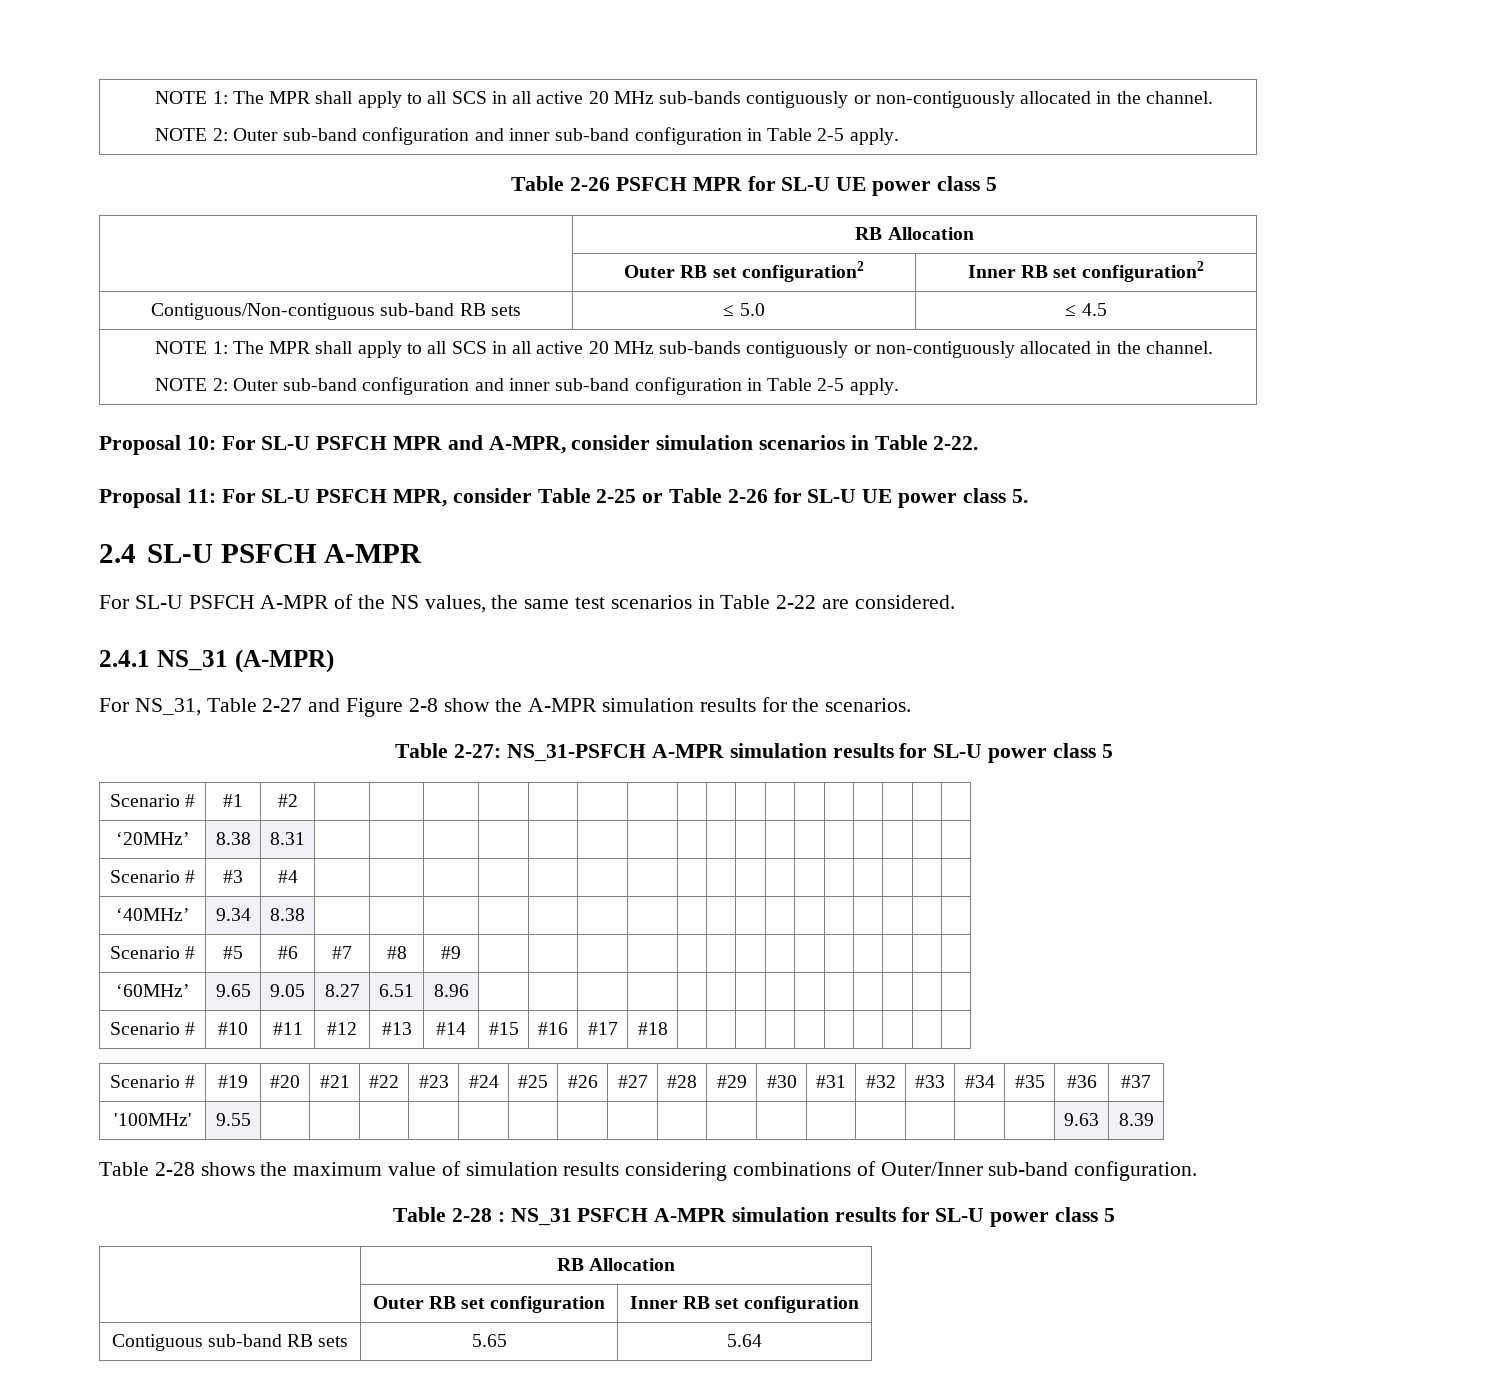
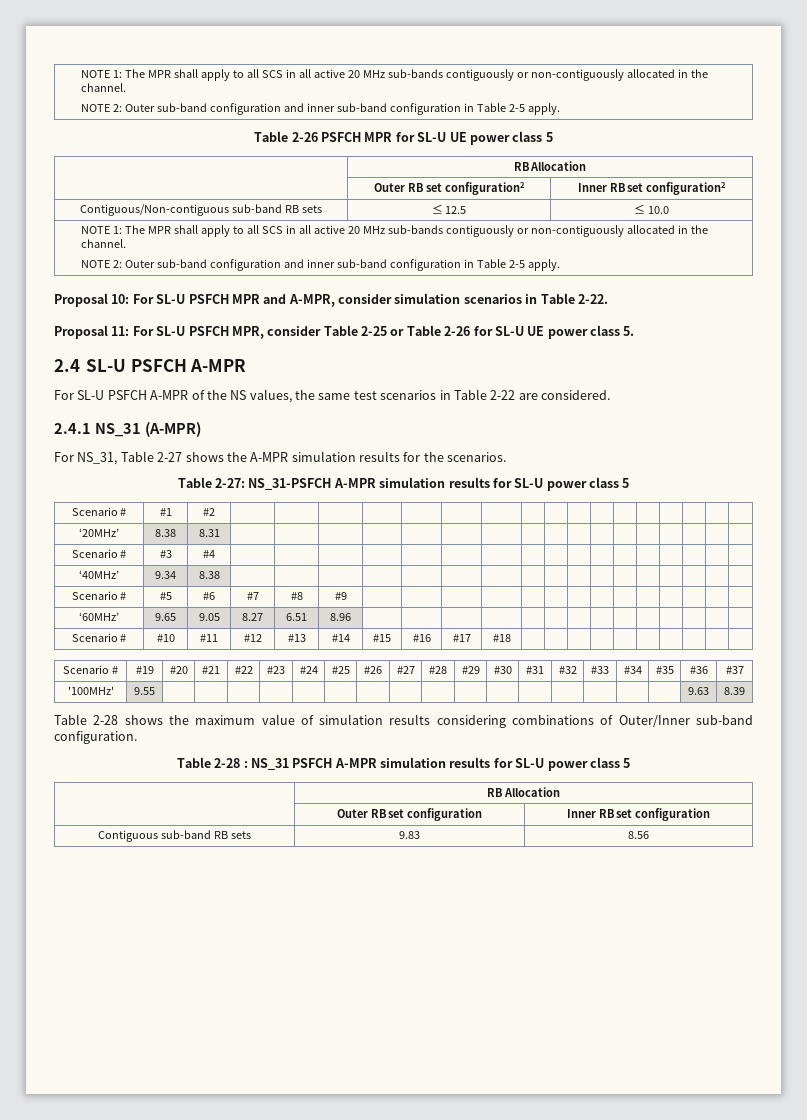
- Contiguous/Non-contiguous sub-band RB sets | ≤ 5.0 | ≤ 4.5
+ Contiguous/Non-contiguous sub-band RB sets | ≤ 12.5 | ≤ 10.0
- For NS_31, Table 2-27 and Figure 2-8 show the A-MPR simulation results for the scenarios.
+ For NS_31, Table 2-27 shows the A-MPR simulation results for the scenarios.
- Contiguous sub-band RB sets | 5.65 | 5.64
+ Contiguous sub-band RB sets | 9.83 | 8.56

